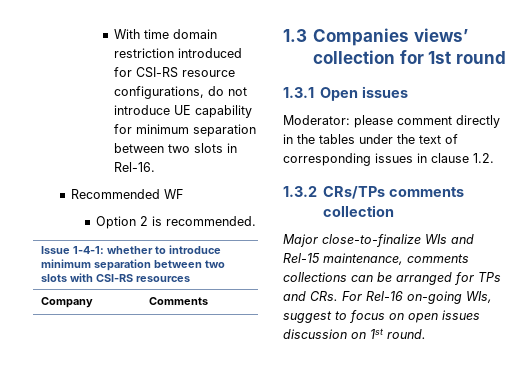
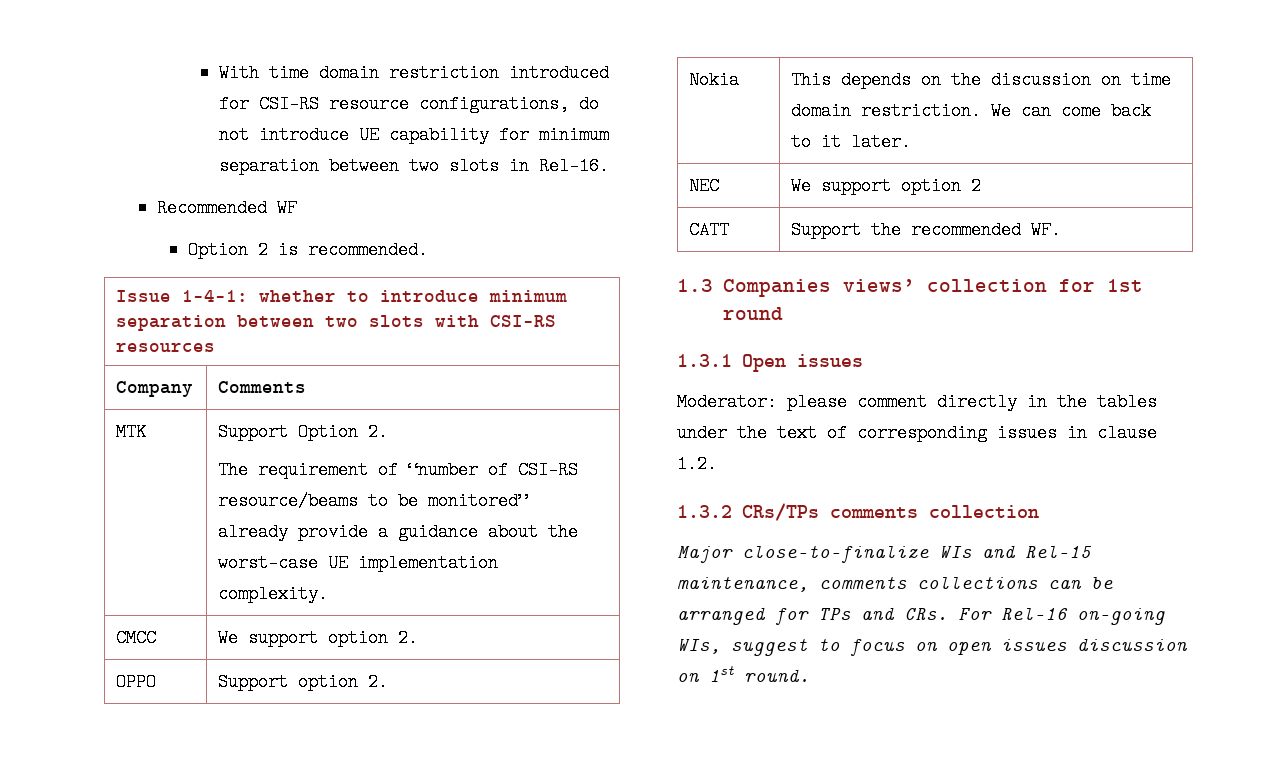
+ MTK | Support Option 2.
+ The requirement of “number of CSI-RS resource/beams to be monitored” already provide a guidance about the worst-case UE implementation complexity.
+ CMCC | We support option 2.
+ OPPO | Support option 2.
+ Nokia | This depends on the discussion on time domain restriction. We can come back to it later.
+ NEC | We support option 2
+ CATT | Support the recommended WF.

